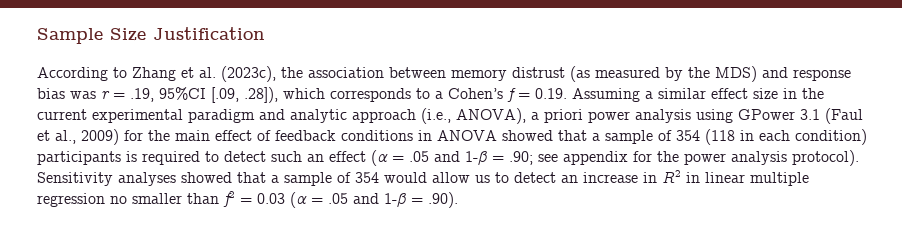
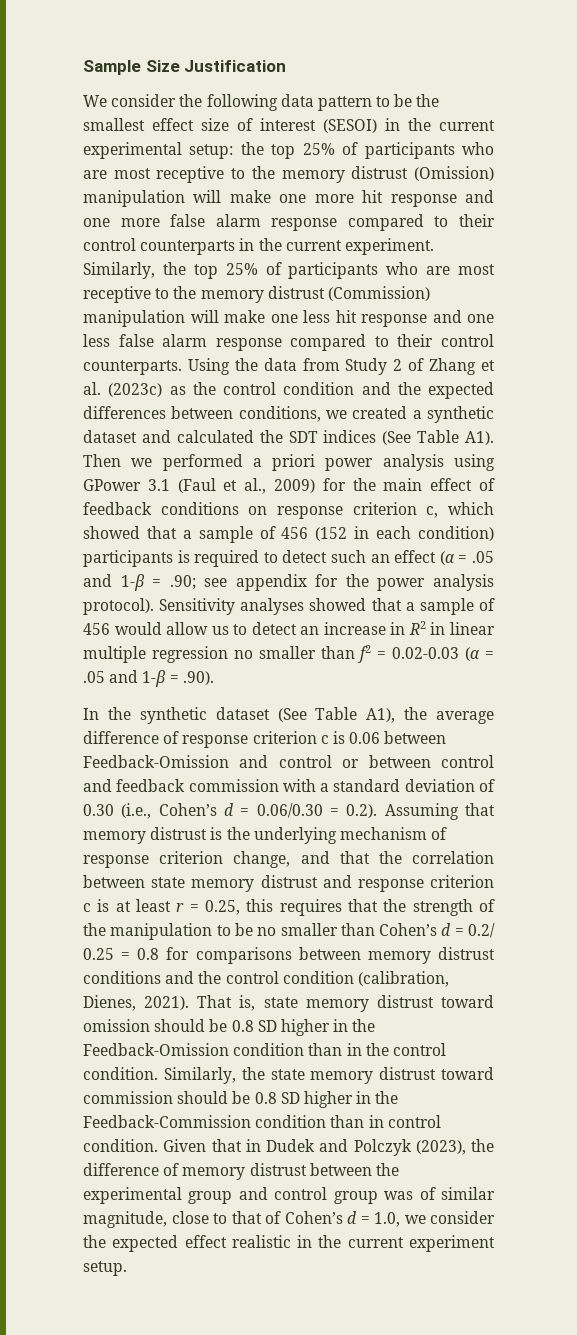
- According to Zhang et al. (2023c), the association between memory distrust (as measured by the MDS) and response bias was r = .19, 95%CI [.09, .28]), which corresponds to a Cohen’s f = 0.19. Assuming a similar effect size in the current experimental paradigm and analytic approach (i.e., ANOVA), a priori power analysis using GPower 3.1 (Faul et al., 2009) for the main effect of feedback conditions in ANOVA showed that a sample of 354 (118 in each condition) participants is required to detect such an effect (α = .05 and 1-β = .90; see appendix for the power analysis protocol).
+ We consider the following data pattern to be the smallest effect size of interest (SESOI) in the current experimental setup: the top 25% of participants who are most receptive to the memory distrust (Omission) manipulation will make one more hit response and one more false alarm response compared to their control counterparts in the current experiment. Similarly, the top 25% of participants who are most receptive to the memory distrust (Commission) manipulation will make one less hit response and one less false alarm response compared to their control counterparts. Using the data from Study 2 of Zhang et al. (2023c) as the control condition and the expected differences between conditions, we created a synthetic dataset and calculated the SDT indices (See Table A1). Then we performed a priori power analysis using GPower 3.1 (Faul et al., 2009) for the main effect of feedback conditions on response criterion c, which showed that a sample of 456 (152 in each condition) participants is required to detect such an effect (α = .05 and 1-β = .90; see appendix for the power analysis protocol).
- Sensitivity analyses showed that a sample of 354 would allow us to detect an increase in R2 in linear multiple regression no smaller than f2 = 0.03 (α = .05 and 1-β = .90).
+ Sensitivity analyses showed that a sample of 456 would allow us to detect an increase in R2 in linear multiple regression no smaller than f2 = 0.02-0.03 (α = .05 and 1-β = .90).
+ In the synthetic dataset (See Table A1), the average difference of response criterion c is 0.06 between Feedback-Omission and control or between control and feedback commission with a standard deviation of 0.30 (i.e., Cohen’s d = 0.06/0.30 = 0.2). Assuming that memory distrust is the underlying mechanism of response criterion change, and that the correlation between state memory distrust and response criterion c is at least r = 0.25, this requires that the strength of the manipulation to be no smaller than Cohen’s d = 0.2/ 0.25 = 0.8 for comparisons between memory distrust conditions and the control condition (calibration, Dienes, 2021). That is, state memory distrust toward omission should be 0.8 SD higher in the Feedback-Omission condition than in the control condition. Similarly, the state memory distrust toward commission should be 0.8 SD higher in the Feedback-Commission condition than in control condition. Given that in Dudek and Polczyk (2023), the difference of memory distrust between the experimental group and control group was of similar magnitude, close to that of Cohen’s d = 1.0, we consider the expected effect realistic in the current experiment setup.

